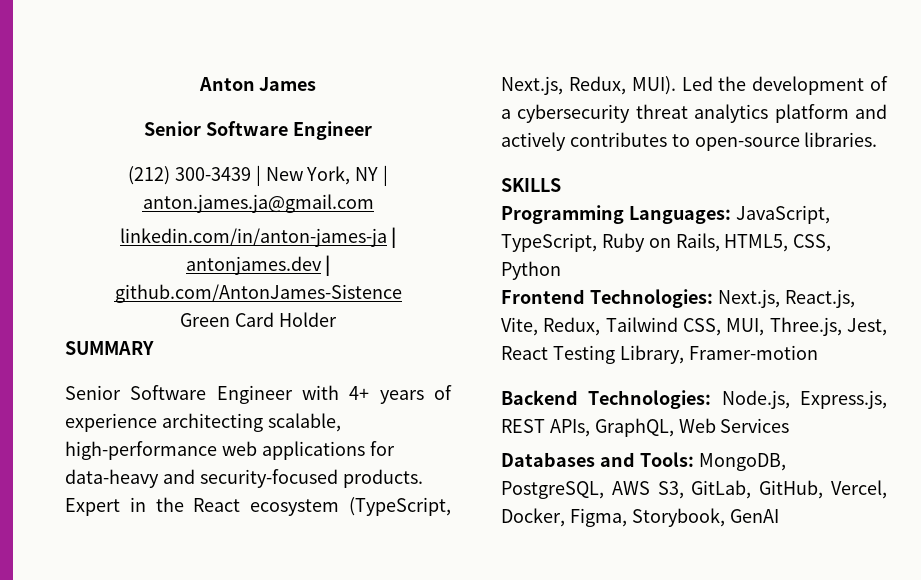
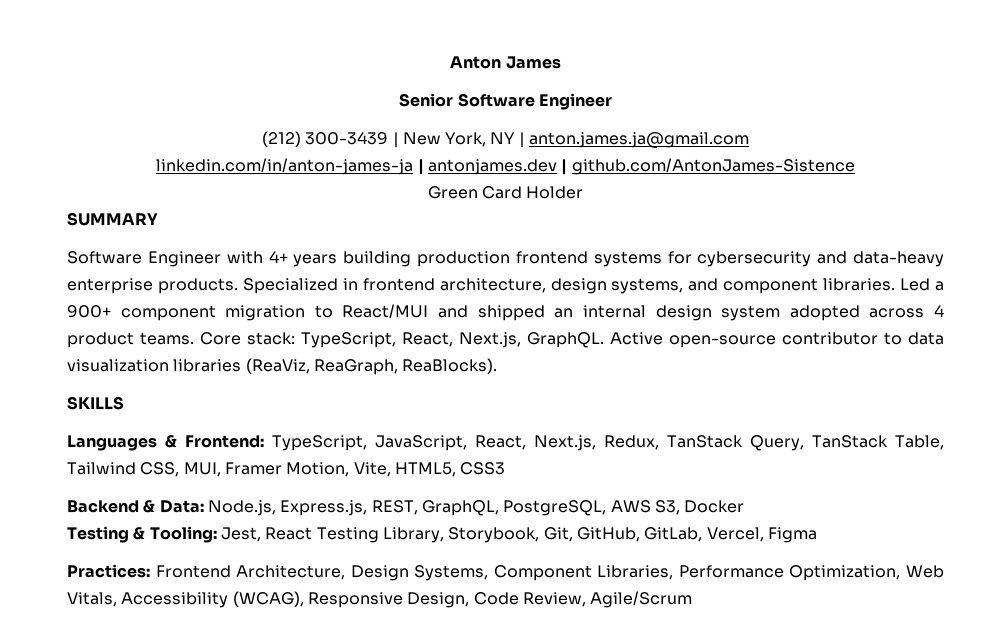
- Senior Software Engineer with 4+ years of experience architecting scalable, high-performance web applications for data-heavy and security-focused products. Expert in the React ecosystem (TypeScript, Next.js, Redux, MUI). Led the development of a cybersecurity threat analytics platform and actively contributes to open-source libraries.
+ Software Engineer with 4+ years building production frontend systems for cybersecurity and data-heavy enterprise products. Specialized in frontend architecture, design systems, and component libraries. Led a 900+ component migration to React/MUI and shipped an internal design system adopted across 4 product teams. Core stack: TypeScript, React, Next.js, GraphQL. Active open-source contributor to data visualization libraries (ReaViz, ReaGraph, ReaBlocks).
  SKILLS
- Programming Languages: JavaScript, TypeScript, Ruby on Rails, HTML5, CSS, Python
- Frontend Technologies: Next.js, React.js, Vite, Redux, Tailwind CSS, MUI, Three.js, Jest, React Testing Library, Framer-motion
- Backend Technologies: Node.js, Express.js, REST APIs, GraphQL, Web Services
- Databases and Tools: MongoDB, PostgreSQL, AWS S3, GitLab, GitHub, Vercel, Docker, Figma, Storybook, GenAI
+ Languages & Frontend: TypeScript, JavaScript, React, Next.js, Redux, TanStack Query, TanStack Table, Tailwind CSS, MUI, Framer Motion, Vite, HTML5, CSS3
+ Backend & Data: Node.js, Express.js, REST, GraphQL, PostgreSQL, AWS S3, Docker
+ Testing & Tooling: Jest, React Testing Library, Storybook, Git, GitHub, GitLab, Vercel, Figma
+ Practices: Frontend Architecture, Design Systems, Component Libraries, Performance Optimization, Web Vitals, Accessibility (WCAG), Responsive Design, Code Review, Agile/Scrum

